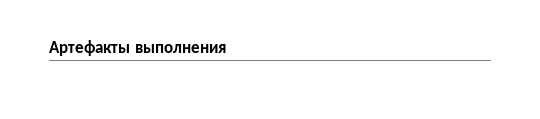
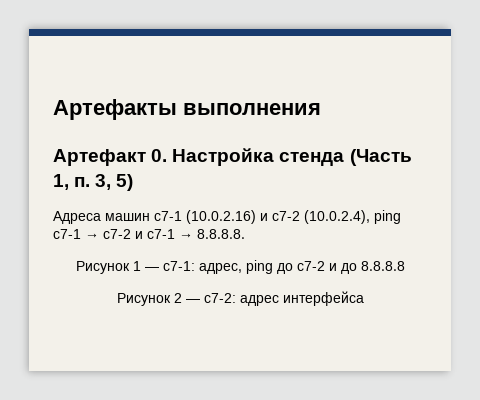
+ Артефакт 0. Настройка стенда (Часть 1, п. 3, 5)
+ Адреса машин c7-1 (10.0.2.16) и c7-2 (10.0.2.4), ping c7-1 → c7-2 и c7-1 → 8.8.8.8.
+ Рисунок 1 — c7-1: адрес, ping до c7-2 и до 8.8.8.8
+ Рисунок 2 — c7-2: адрес интерфейса

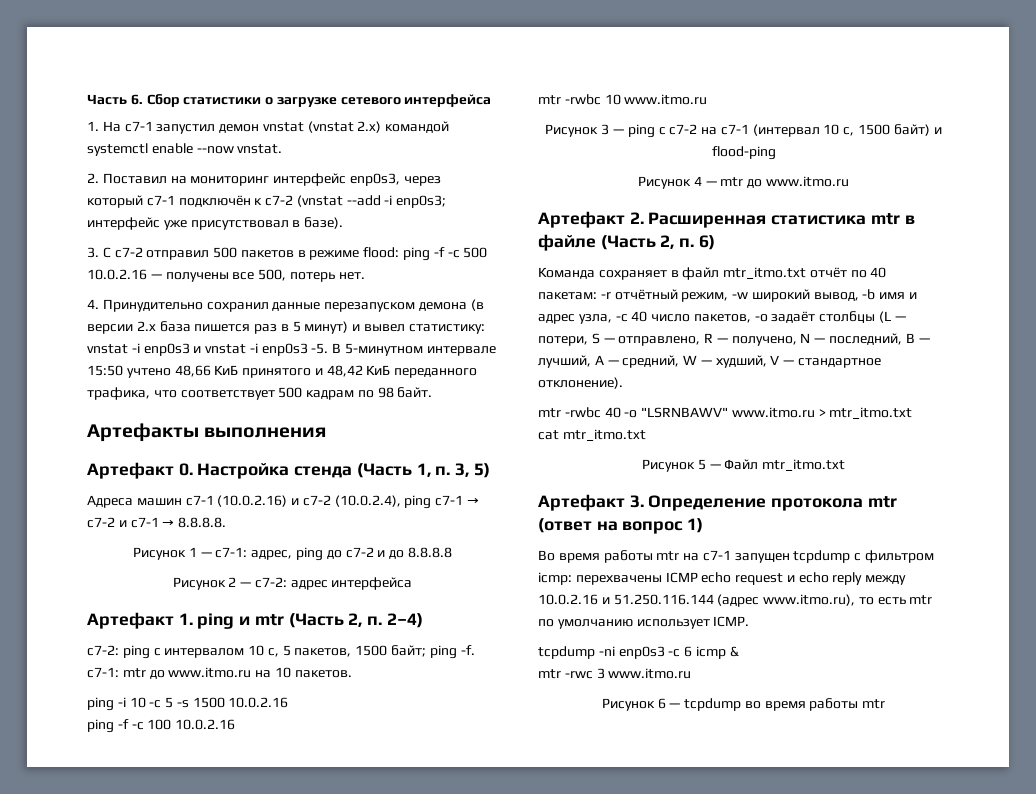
+ Часть 6. Сбор статистики о загрузке сетевого интерфейса
+ 1. На c7-1 запустил демон vnstat (vnstat 2.x) командой systemctl enable --now vnstat.
+ 2. Поставил на мониторинг интерфейс enp0s3, через который c7-1 подключён к c7-2 (vnstat --add -i enp0s3; интерфейс уже присутствовал в базе).
+ 3. С c7-2 отправил 500 пакетов в режиме flood: ping -f -c 500 10.0.2.16 — получены все 500, потерь нет.
+ 4. Принудительно сохранил данные перезапуском демона (в версии 2.x база пишется раз в 5 минут) и вывел статистику: vnstat -i enp0s3 и vnstat -i enp0s3 -5. В 5-минутном интервале 15:50 учтено 48,66 КиБ принятого и 48,42 КиБ переданного трафика, что соответствует 500 кадрам по 98 байт.
+ Артефакт 1. ping и mtr (Часть 2, п. 2–4)
+ c7-2: ping с интервалом 10 с, 5 пакетов, 1500 байт; ping -f. c7-1: mtr до www.itmo.ru на 10 пакетов.
+ ping -i 10 -c 5 -s 1500 10.0.2.16
+ ping -f -c 100 10.0.2.16
+ mtr -rwbc 10 www.itmo.ru
+ Рисунок 3 — ping с c7-2 на c7-1 (интервал 10 с, 1500 байт) и flood-ping
+ Рисунок 4 — mtr до www.itmo.ru
+ Артефакт 2. Расширенная статистика mtr в файле (Часть 2, п. 6)
+ Команда сохраняет в файл mtr_itmo.txt отчёт по 40 пакетам: -r отчётный режим, -w широкий вывод, -b имя и адрес узла, -c 40 число пакетов, -o задаёт столбцы (L — потери, S — отправлено, R — получено, N — последний, B — лучший, A — средний, W — худший, V — стандартное отклонение).
+ mtr -rwbc 40 -o "LSRNBAWV" www.itmo.ru > mtr_itmo.txt
+ cat mtr_itmo.txt
+ Рисунок 5 — Файл mtr_itmo.txt
+ Артефакт 3. Определение протокола mtr (ответ на вопрос 1)
+ Во время работы mtr на c7-1 запущен tcpdump с фильтром icmp: перехвачены ICMP echo request и echo reply между 10.0.2.16 и 51.250.116.144 (адрес www.itmo.ru), то есть mtr по умолчанию использует ICMP.
+ tcpdump -ni enp0s3 -c 6 icmp &
+ mtr -rwc 3 www.itmo.ru
+ Рисунок 6 — tcpdump во время работы mtr

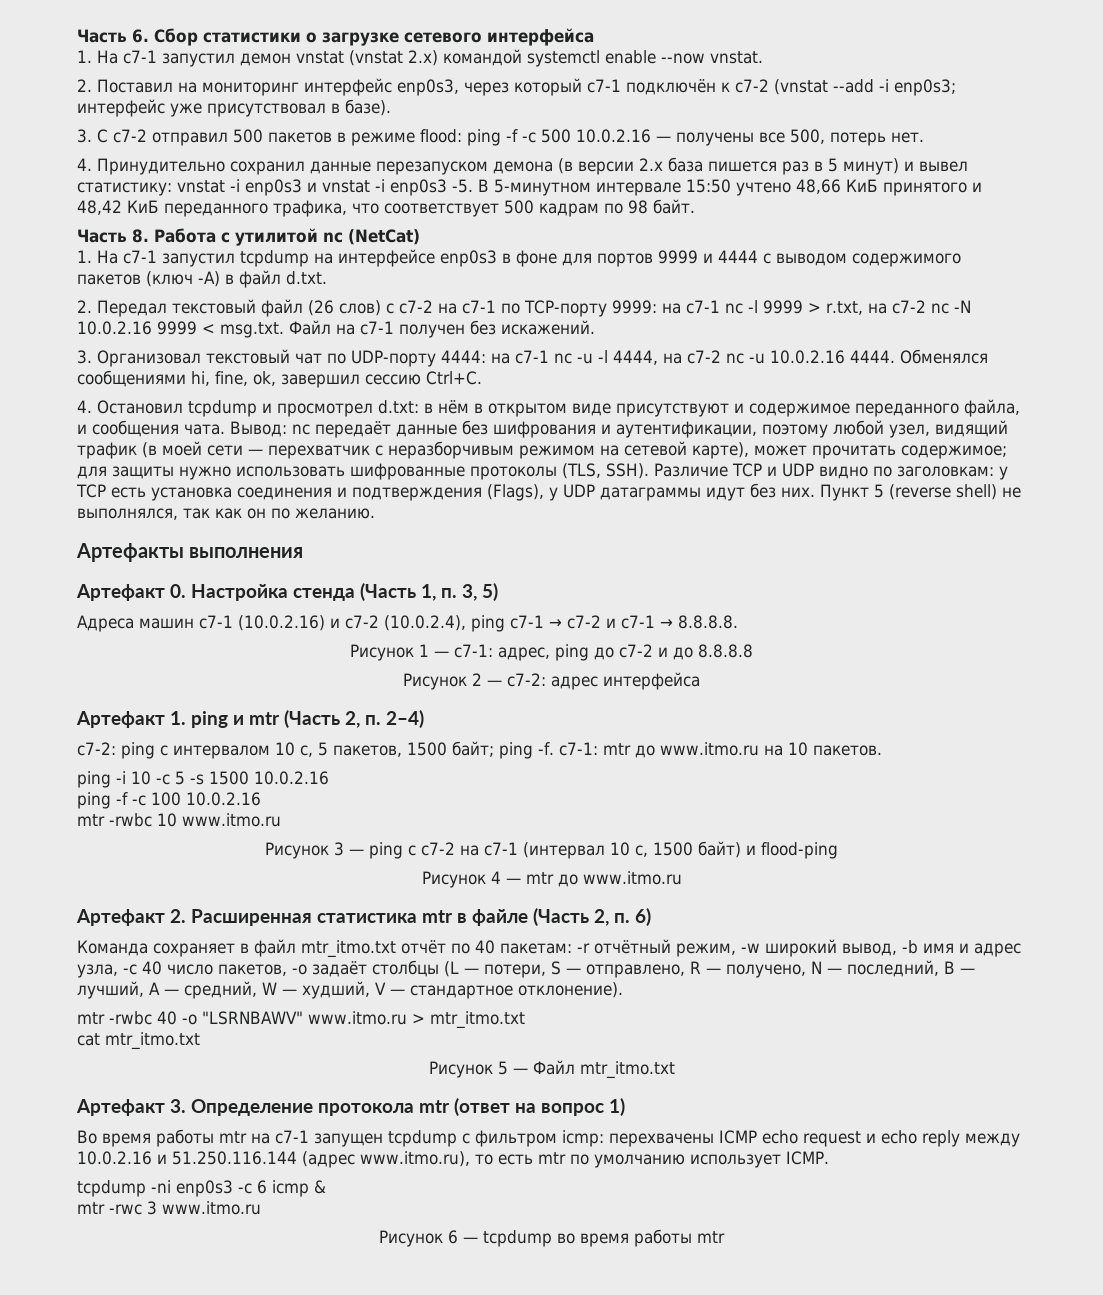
+ Часть 8. Работа с утилитой nc (NetCat)
+ 1. На c7-1 запустил tcpdump на интерфейсе enp0s3 в фоне для портов 9999 и 4444 с выводом содержимого пакетов (ключ -A) в файл d.txt.
+ 2. Передал текстовый файл (26 слов) с c7-2 на c7-1 по TCP-порту 9999: на c7-1 nc -l 9999 > r.txt, на c7-2 nc -N 10.0.2.16 9999 < msg.txt. Файл на c7-1 получен без искажений.
+ 3. Организовал текстовый чат по UDP-порту 4444: на c7-1 nc -u -l 4444, на c7-2 nc -u 10.0.2.16 4444. Обменялся сообщениями hi, fine, ok, завершил сессию Ctrl+C.
+ 4. Остановил tcpdump и просмотрел d.txt: в нём в открытом виде присутствуют и содержимое переданного файла, и сообщения чата. Вывод: nc передаёт данные без шифрования и аутентификации, поэтому любой узел, видящий трафик (в моей сети — перехватчик с неразборчивым режимом на сетевой карте), может прочитать содержимое; для защиты нужно использовать шифрованные протоколы (TLS, SSH). Различие TCP и UDP видно по заголовкам: у TCP есть установка соединения и подтверждения (Flags), у UDP датаграммы идут без них. Пункт 5 (reverse shell) не выполнялся, так как он по желанию.

